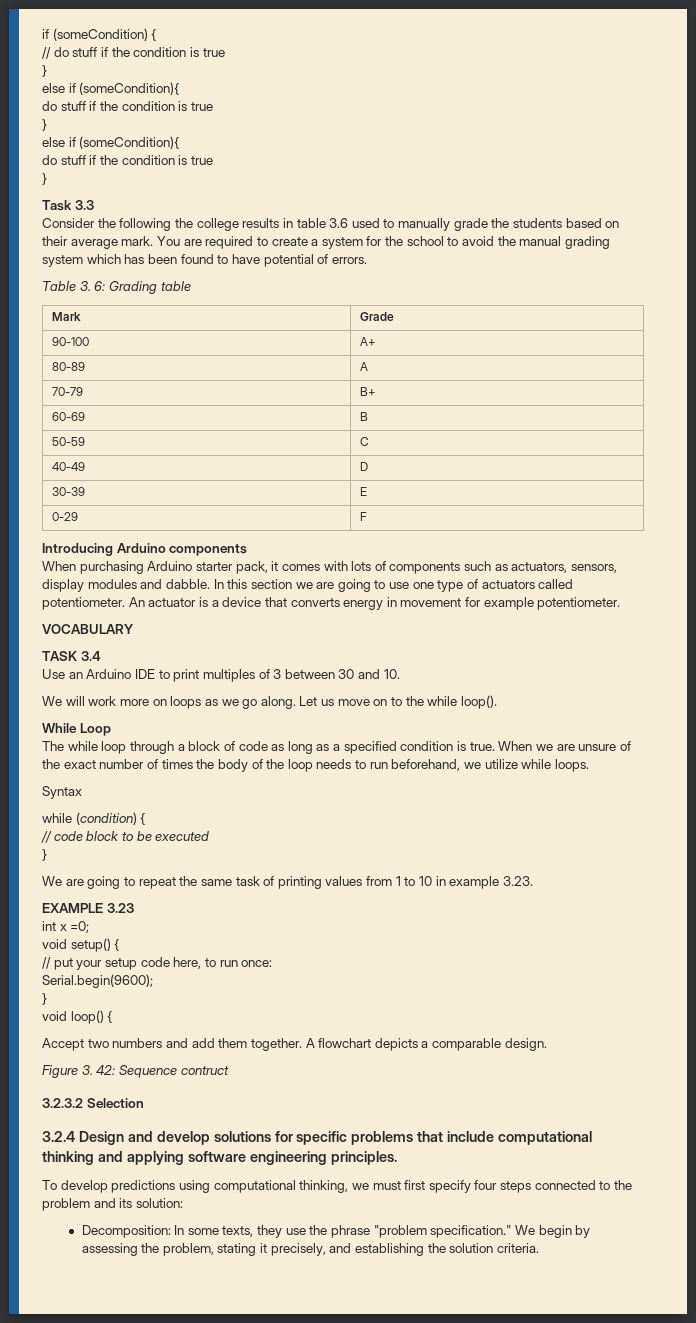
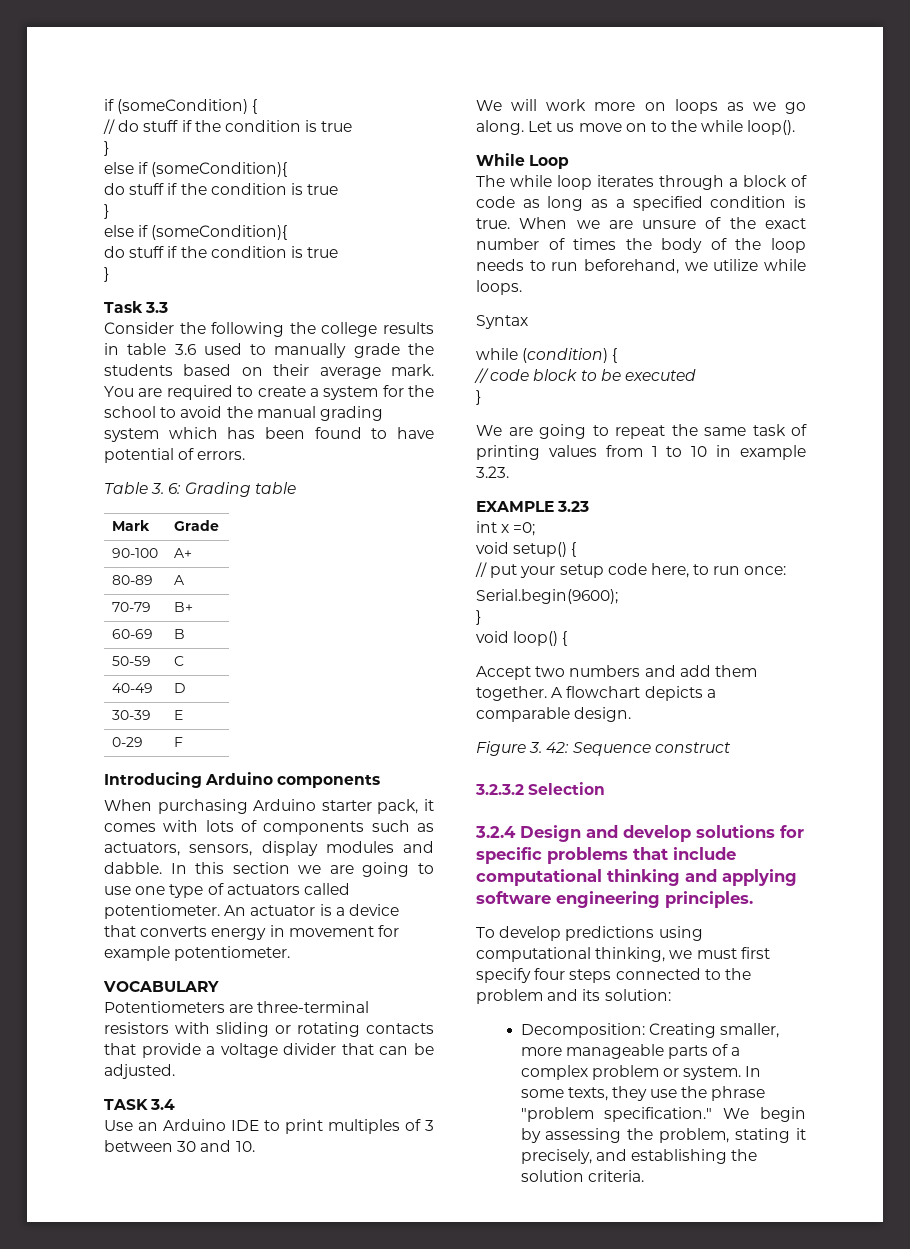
+ Potentiometers are three-terminal resistors with sliding or rotating contacts that provide a voltage divider that can be adjusted.
- The while loop through a block of code as long as a specified condition is true.
+ The while loop iterates through a block of code as long as a specified condition is true.
- Figure 3. 42: Sequence contruct
+ Figure 3. 42: Sequence construct
- Decomposition: In some texts, they use the phrase "problem specification."
+ Decomposition: Creating smaller, more manageable parts of a complex problem or system. In some texts, they use the phrase "problem specification."

